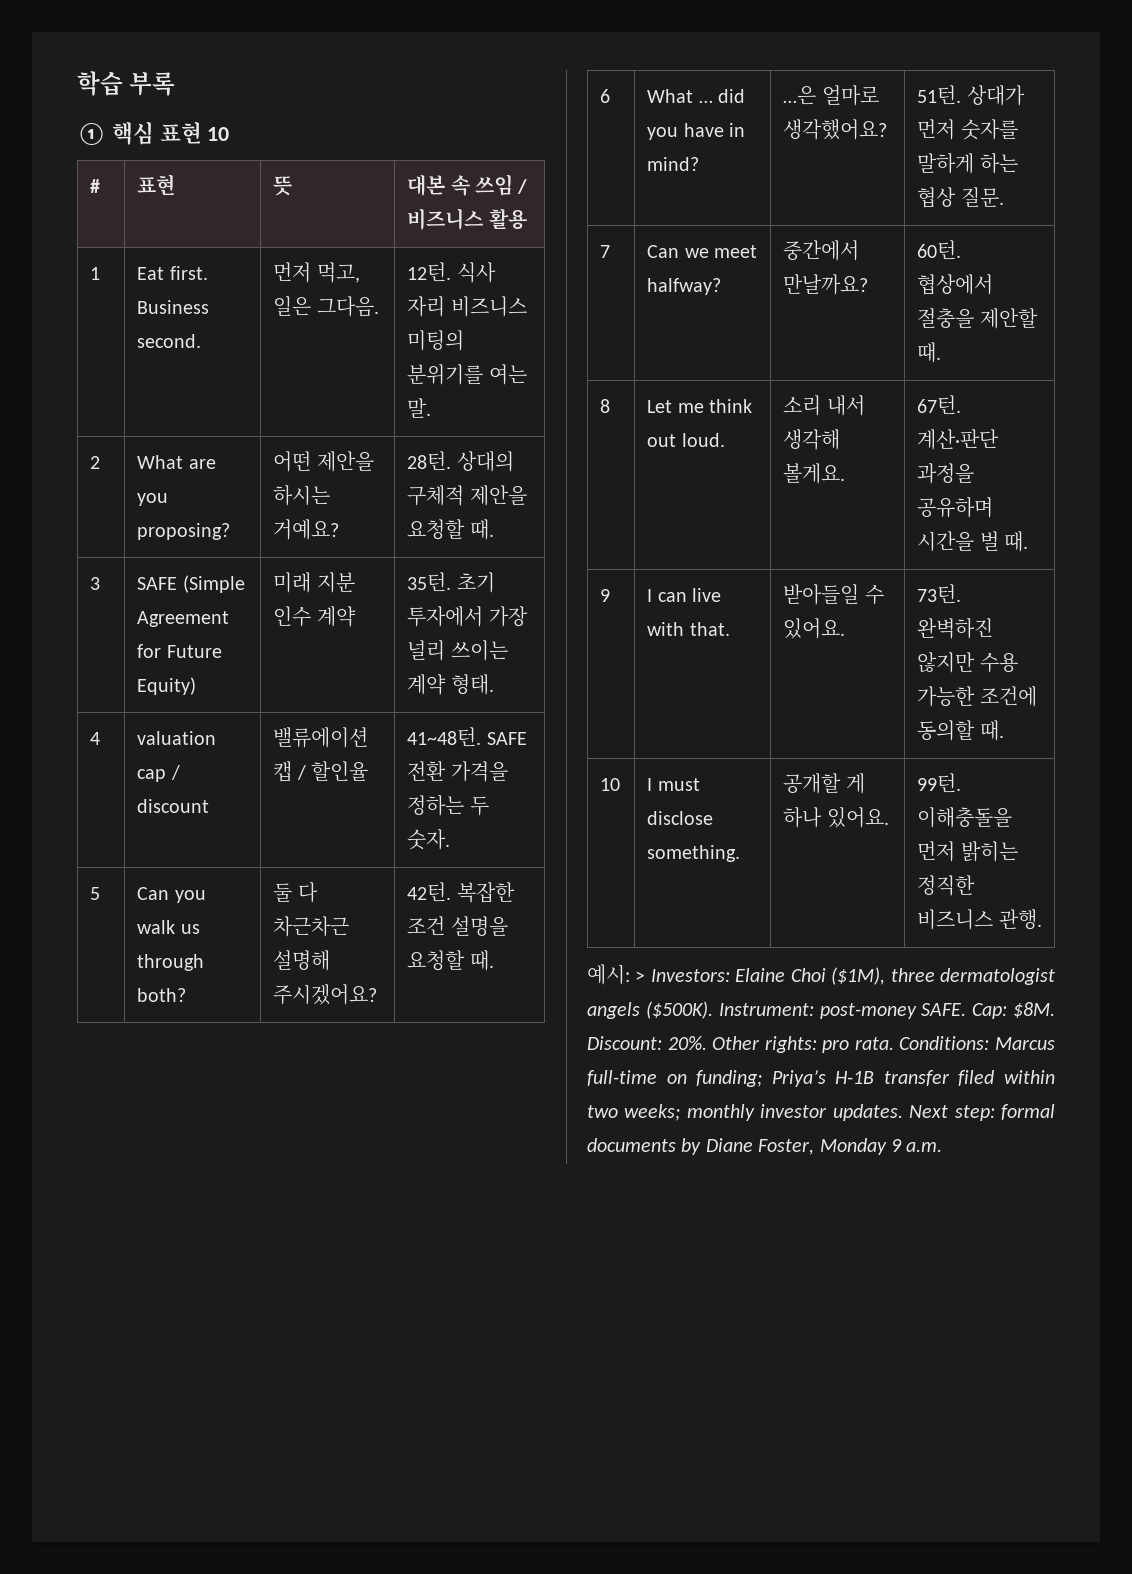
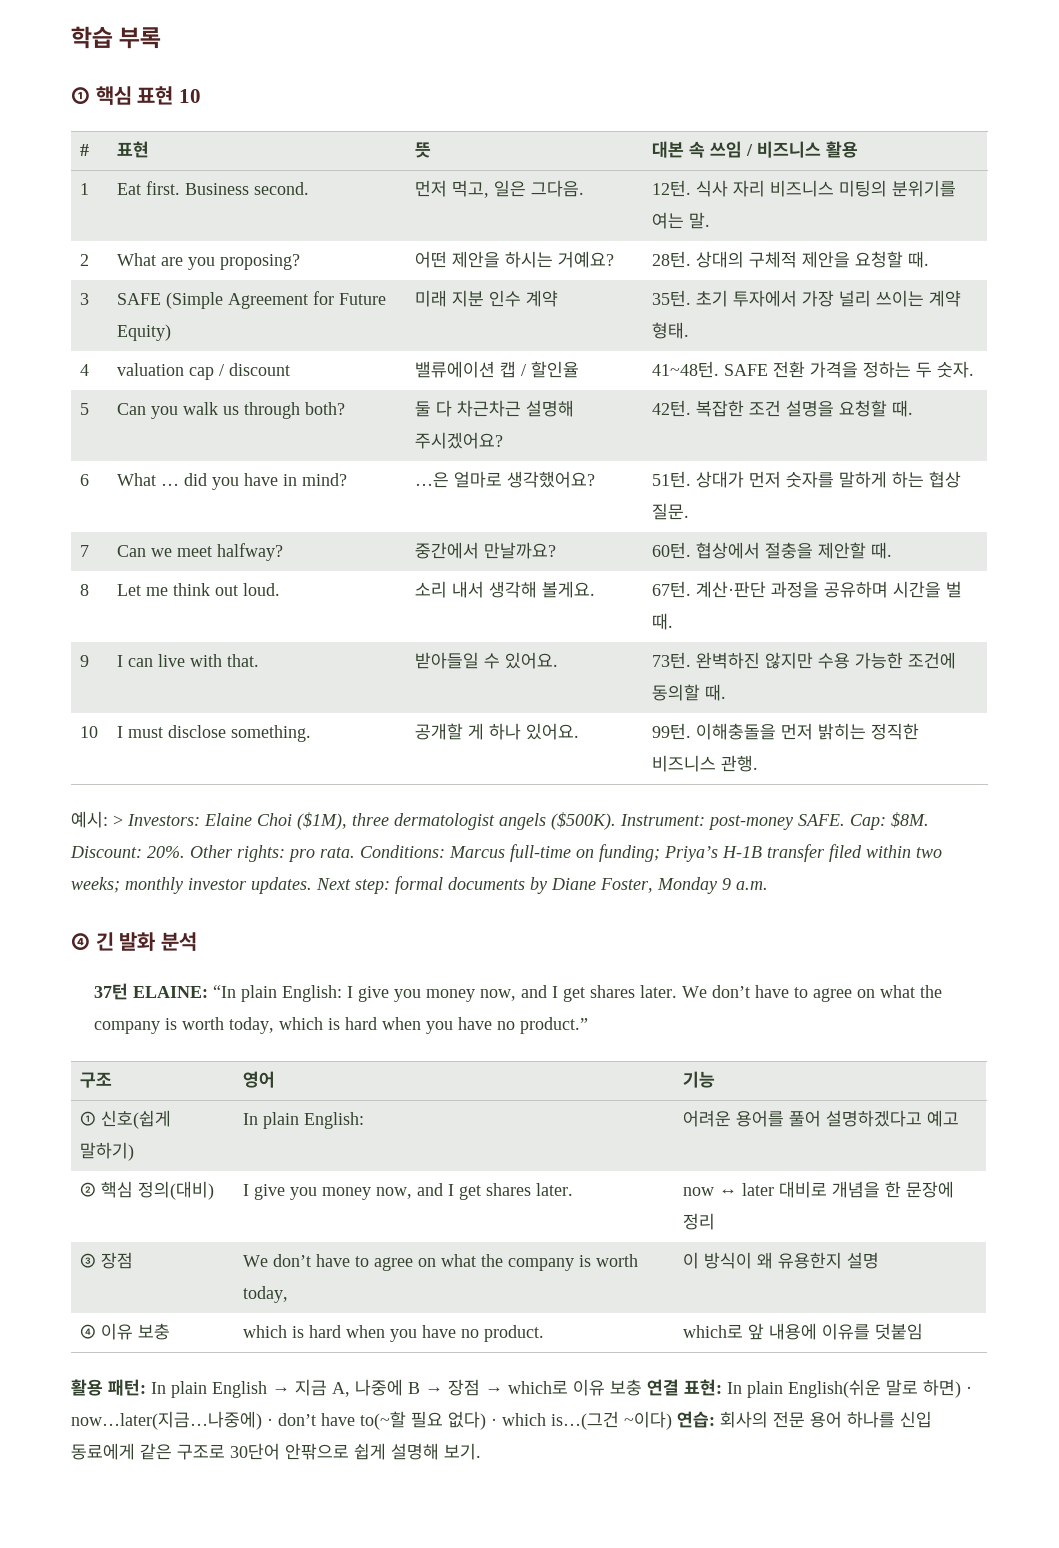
+ ④ 긴 발화 분석
+ 37턴 ELAINE: “In plain English: I give you money now, and I get shares later. We don’t have to agree on what the company is worth today, which is hard when you have no product.”
+ 구조 | 영어 | 기능
+ ① 신호(쉽게 말하기) | In plain English: | 어려운 용어를 풀어 설명하겠다고 예고
+ ② 핵심 정의(대비) | I give you money now, and I get shares later. | now ↔ later 대비로 개념을 한 문장에 정리
+ ③ 장점 | We don’t have to agree on what the company is worth today, | 이 방식이 왜 유용한지 설명
+ ④ 이유 보충 | which is hard when you have no product. | which로 앞 내용에 이유를 덧붙임
+ 활용 패턴: In plain English → 지금 A, 나중에 B → 장점 → which로 이유 보충 연결 표현: In plain English(쉬운 말로 하면) · now…later(지금…나중에) · don’t have to(~할 필요 없다) · which is…(그건 ~이다) 연습: 회사의 전문 용어 하나를 신입 동료에게 같은 구조로 30단어 안팎으로 쉽게 설명해 보기.

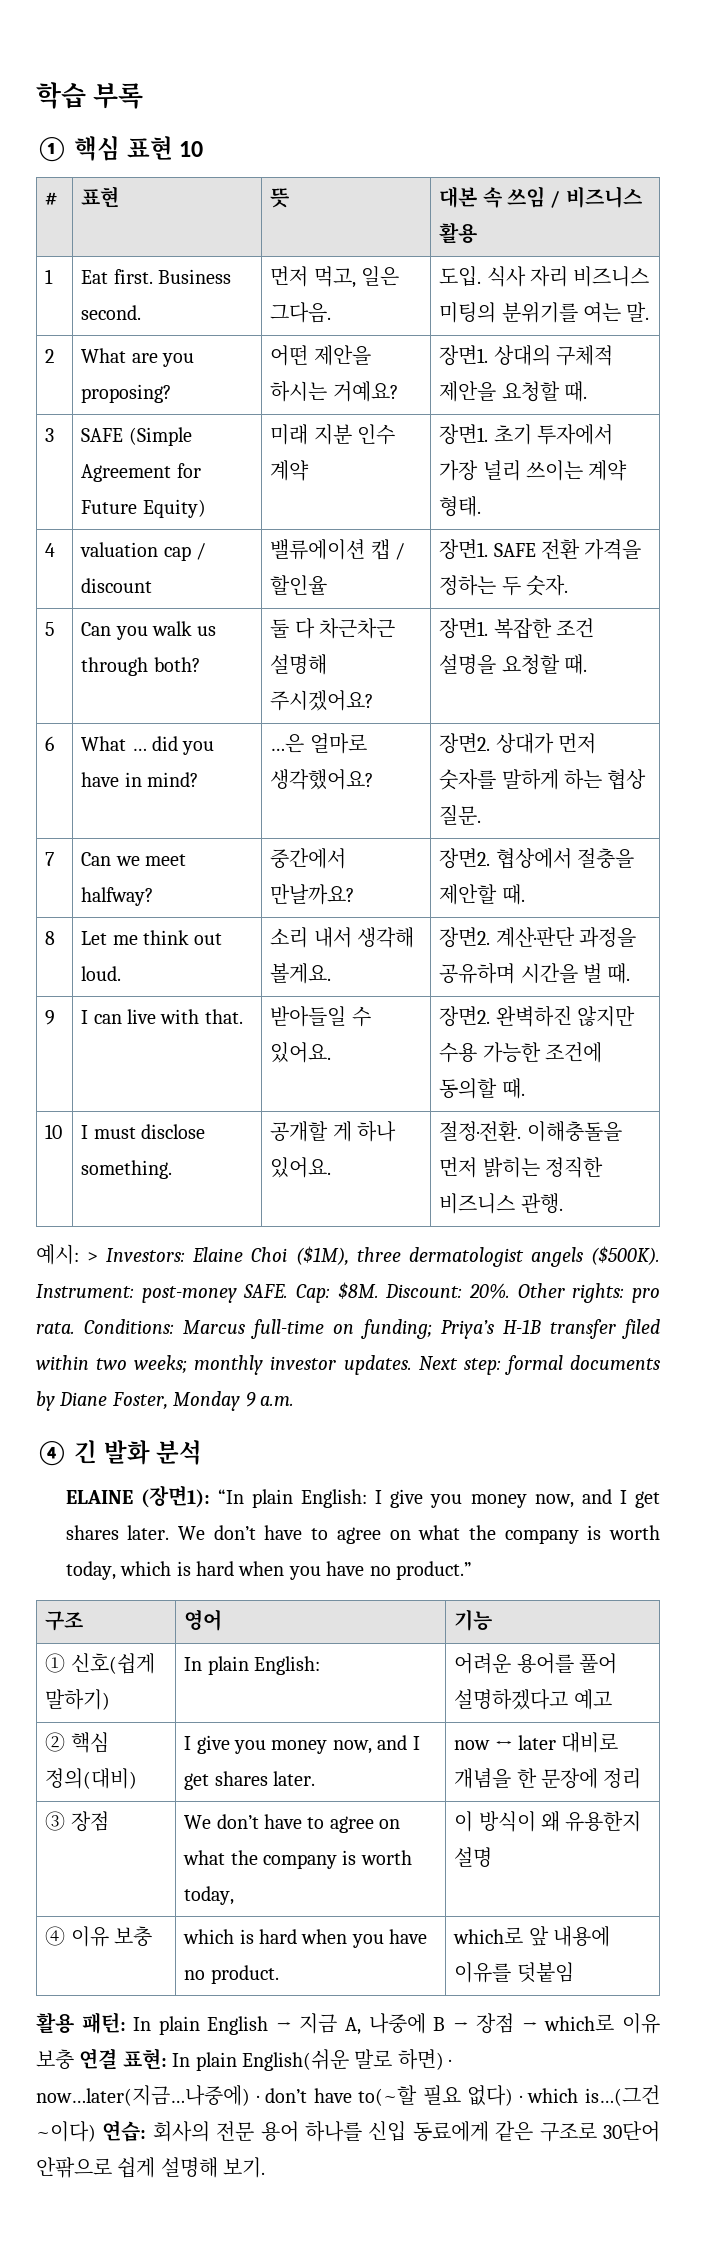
- 1 | Eat first. Business second. | 먼저 먹고, 일은 그다음. | 12턴. 식사 자리 비즈니스 미팅의 분위기를 여는 말.
+ 1 | Eat first. Business second. | 먼저 먹고, 일은 그다음. | 도입. 식사 자리 비즈니스 미팅의 분위기를 여는 말.
- 2 | What are you proposing? | 어떤 제안을 하시는 거예요? | 28턴. 상대의 구체적 제안을 요청할 때.
+ 2 | What are you proposing? | 어떤 제안을 하시는 거예요? | 장면1. 상대의 구체적 제안을 요청할 때.
- 3 | SAFE (Simple Agreement for Future Equity) | 미래 지분 인수 계약 | 35턴. 초기 투자에서 가장 널리 쓰이는 계약 형태.
+ 3 | SAFE (Simple Agreement for Future Equity) | 미래 지분 인수 계약 | 장면1. 초기 투자에서 가장 널리 쓰이는 계약 형태.
- 4 | valuation cap / discount | 밸류에이션 캡 / 할인율 | 41~48턴. SAFE 전환 가격을 정하는 두 숫자.
+ 4 | valuation cap / discount | 밸류에이션 캡 / 할인율 | 장면1. SAFE 전환 가격을 정하는 두 숫자.
- 5 | Can you walk us through both? | 둘 다 차근차근 설명해 주시겠어요? | 42턴. 복잡한 조건 설명을 요청할 때.
+ 5 | Can you walk us through both? | 둘 다 차근차근 설명해 주시겠어요? | 장면1. 복잡한 조건 설명을 요청할 때.
- 6 | What … did you have in mind? | …은 얼마로 생각했어요? | 51턴. 상대가 먼저 숫자를 말하게 하는 협상 질문.
+ 6 | What … did you have in mind? | …은 얼마로 생각했어요? | 장면2. 상대가 먼저 숫자를 말하게 하는 협상 질문.
- 7 | Can we meet halfway? | 중간에서 만날까요? | 60턴. 협상에서 절충을 제안할 때.
+ 7 | Can we meet halfway? | 중간에서 만날까요? | 장면2. 협상에서 절충을 제안할 때.
- 8 | Let me think out loud. | 소리 내서 생각해 볼게요. | 67턴. 계산·판단 과정을 공유하며 시간을 벌 때.
+ 8 | Let me think out loud. | 소리 내서 생각해 볼게요. | 장면2. 계산·판단 과정을 공유하며 시간을 벌 때.
- 9 | I can live with that. | 받아들일 수 있어요. | 73턴. 완벽하진 않지만 수용 가능한 조건에 동의할 때.
+ 9 | I can live with that. | 받아들일 수 있어요. | 장면2. 완벽하진 않지만 수용 가능한 조건에 동의할 때.
- 10 | I must disclose something. | 공개할 게 하나 있어요. | 99턴. 이해충돌을 먼저 밝히는 정직한 비즈니스 관행.
+ 10 | I must disclose something. | 공개할 게 하나 있어요. | 절정·전환. 이해충돌을 먼저 밝히는 정직한 비즈니스 관행.
- 37턴 ELAINE: “In plain English: I give you money now, and I get shares later.
+ ELAINE (장면1): “In plain English: I give you money now, and I get shares later.

